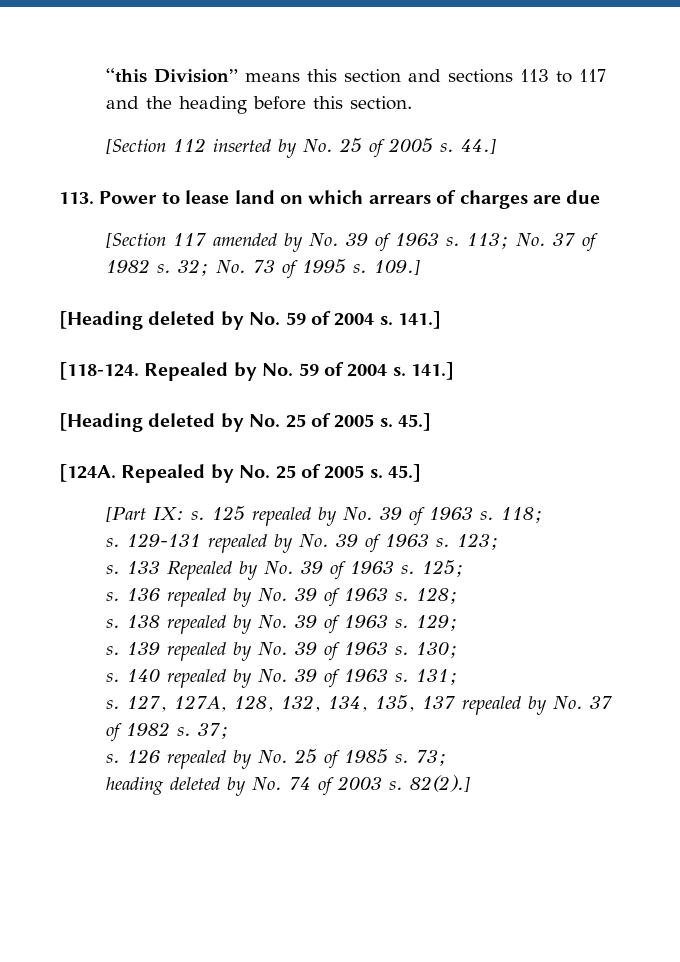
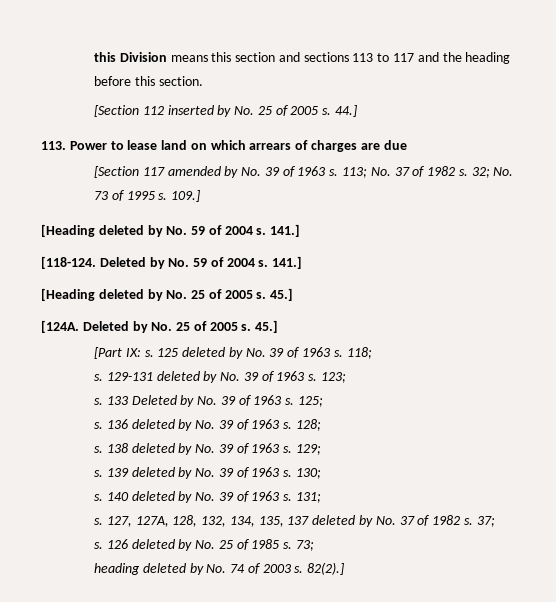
- “this Division” means this section and sections 113 to 117 and the heading before this section.
+ this Division means this section and sections 113 to 117 and the heading before this section.
- Repealed by No. 59 of 2004 s.
+ Deleted by No. 59 of 2004 s.
- Repealed by No. 25 of 2005 s.
+ Deleted by No. 25 of 2005 s.
- 125 repealed by No. 39 of 1963 s.
+ 125 deleted by No. 39 of 1963 s.
- 129-131 repealed by No. 39 of 1963 s.
+ 129-131 deleted by No. 39 of 1963 s.
- 133 Repealed by No. 39 of 1963 s.
+ 133 Deleted by No. 39 of 1963 s.
- 136 repealed by No. 39 of 1963 s.
+ 136 deleted by No. 39 of 1963 s.
- 138 repealed by No. 39 of 1963 s.
+ 138 deleted by No. 39 of 1963 s.
- 139 repealed by No. 39 of 1963 s.
+ 139 deleted by No. 39 of 1963 s.
- 140 repealed by No. 39 of 1963 s.
+ 140 deleted by No. 39 of 1963 s.
- 127, 127A, 128, 132, 134, 135, 137 repealed by No. 37 of 1982 s.
+ 127, 127A, 128, 132, 134, 135, 137 deleted by No. 37 of 1982 s.
- 126 repealed by No. 25 of 1985 s.
+ 126 deleted by No. 25 of 1985 s.

